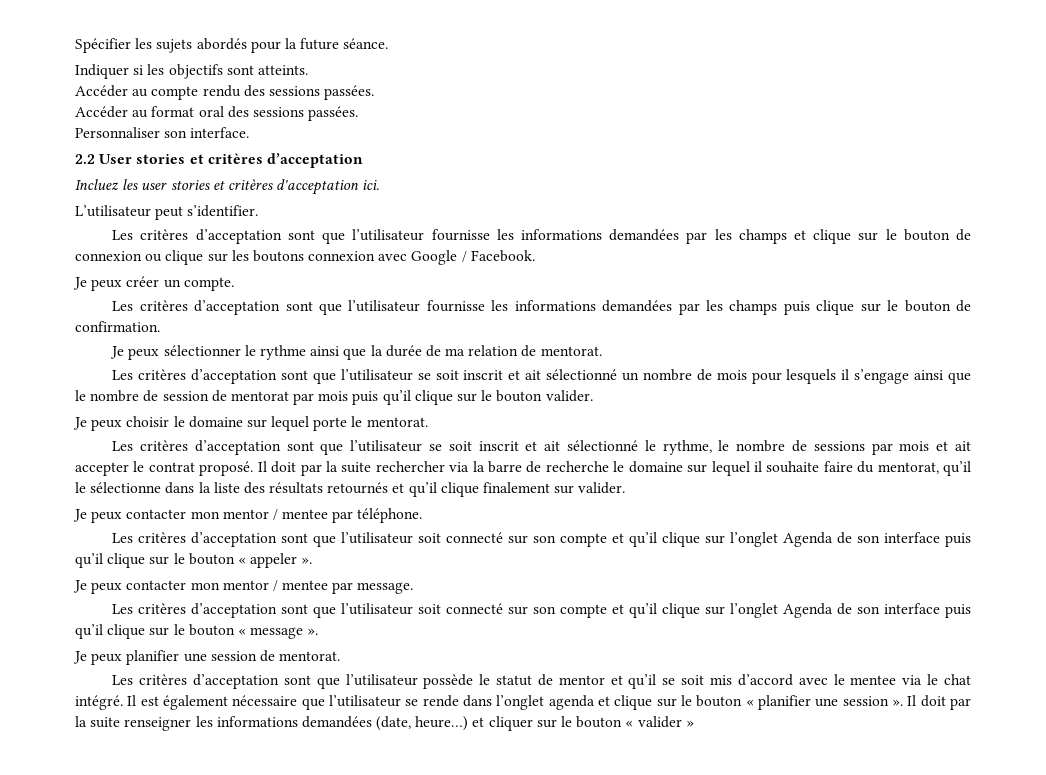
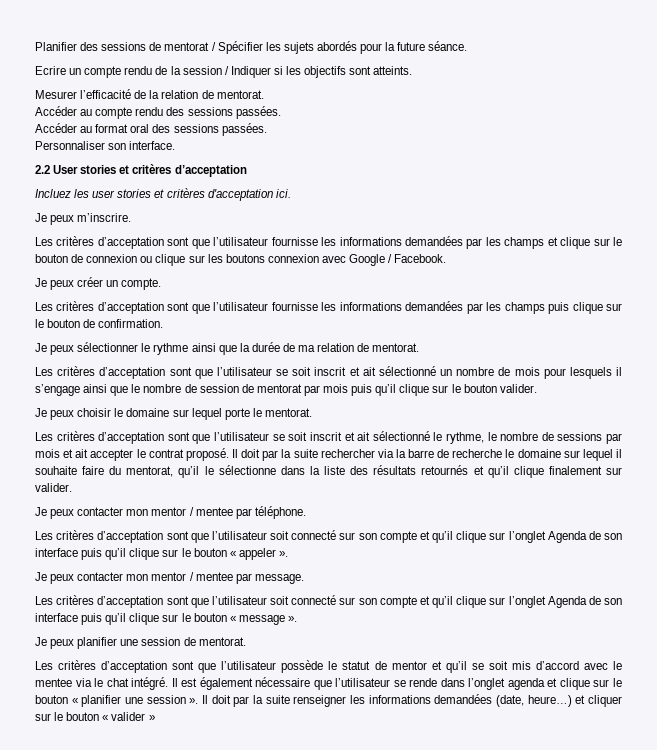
- Spécifier les sujets abordés pour la future séance.
+ Planifier des sessions de mentorat / Spécifier les sujets abordés pour la future séance.
- Indiquer si les objectifs sont atteints.
+ Ecrire un compte rendu de la session / Indiquer si les objectifs sont atteints.
+ Mesurer l’efficacité de la relation de mentorat.
- L’utilisateur peut s’identifier.
+ Je peux m’inscrire.

